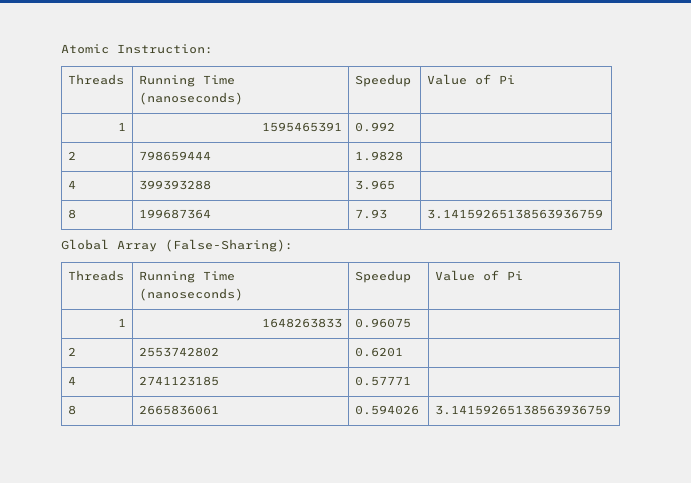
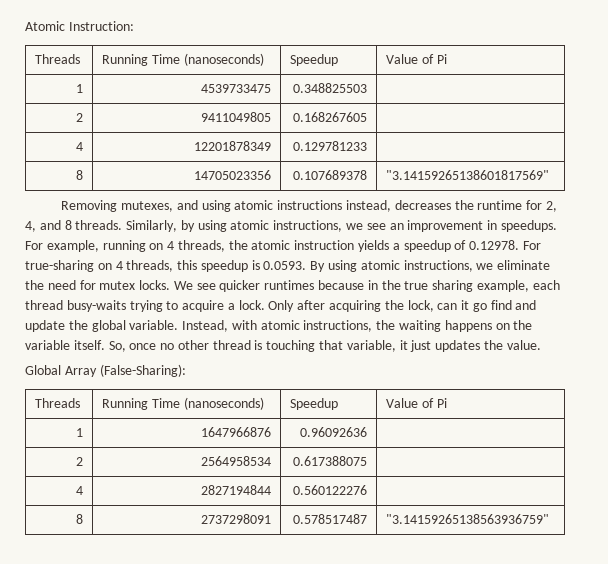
- 1 | 1595465391 | 0.992 |
- 2 | 798659444 | 1.9828 |
- 4 | 399393288 | 3.965 |
- 8 | 199687364 | 7.93 | 3.14159265138563936759
+ 1 | 4539733475 | 0.348825503 |
+ 2 | 9411049805 | 0.168267605 |
+ 4 | 12201878349 | 0.129781233 |
+ 8 | 14705023356 | 0.107689378 | "3.14159265138601817569"
+ Removing mutexes, and using atomic instructions instead, decreases the runtime for 2, 4, and 8 threads. Similarly, by using atomic instructions, we see an improvement in speedups. For example, running on 4 threads, the atomic instruction yields a speedup of 0.12978. For true-sharing on 4 threads, this speedup is 0.0593. By using atomic instructions, we eliminate the need for mutex locks. We see quicker runtimes because in the true sharing example, each thread busy-waits trying to acquire a lock. Only after acquiring the lock, can it go find and update the global variable. Instead, with atomic instructions, the waiting happens on the variable itself. So, once no other thread is touching that variable, it just updates the value.
- 1 | 1648263833 | 0.96075 |
- 2 | 2553742802 | 0.6201 |
- 4 | 2741123185 | 0.57771 |
- 8 | 2665836061 | 0.594026 | 3.14159265138563936759
+ 1 | 1647966876 | 0.96092636 |
+ 2 | 2564958534 | 0.617388075 |
+ 4 | 2827194844 | 0.560122276 |
+ 8 | 2737298091 | 0.578517487 | "3.14159265138563936759"

